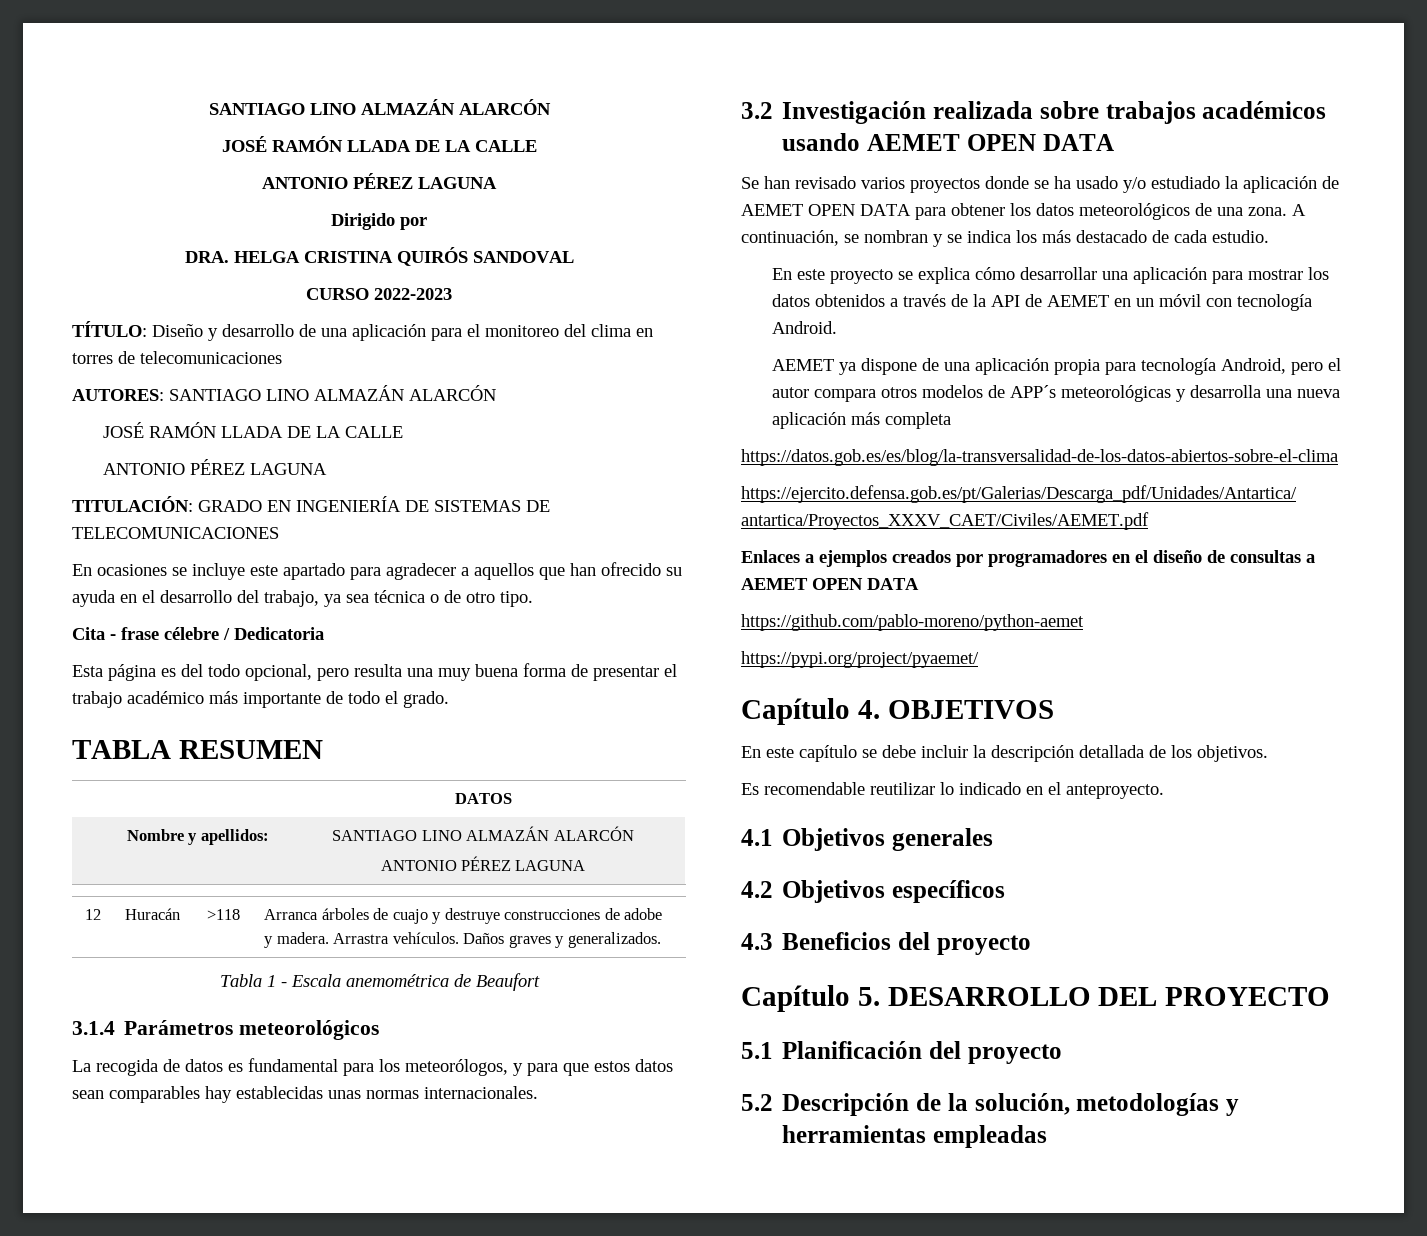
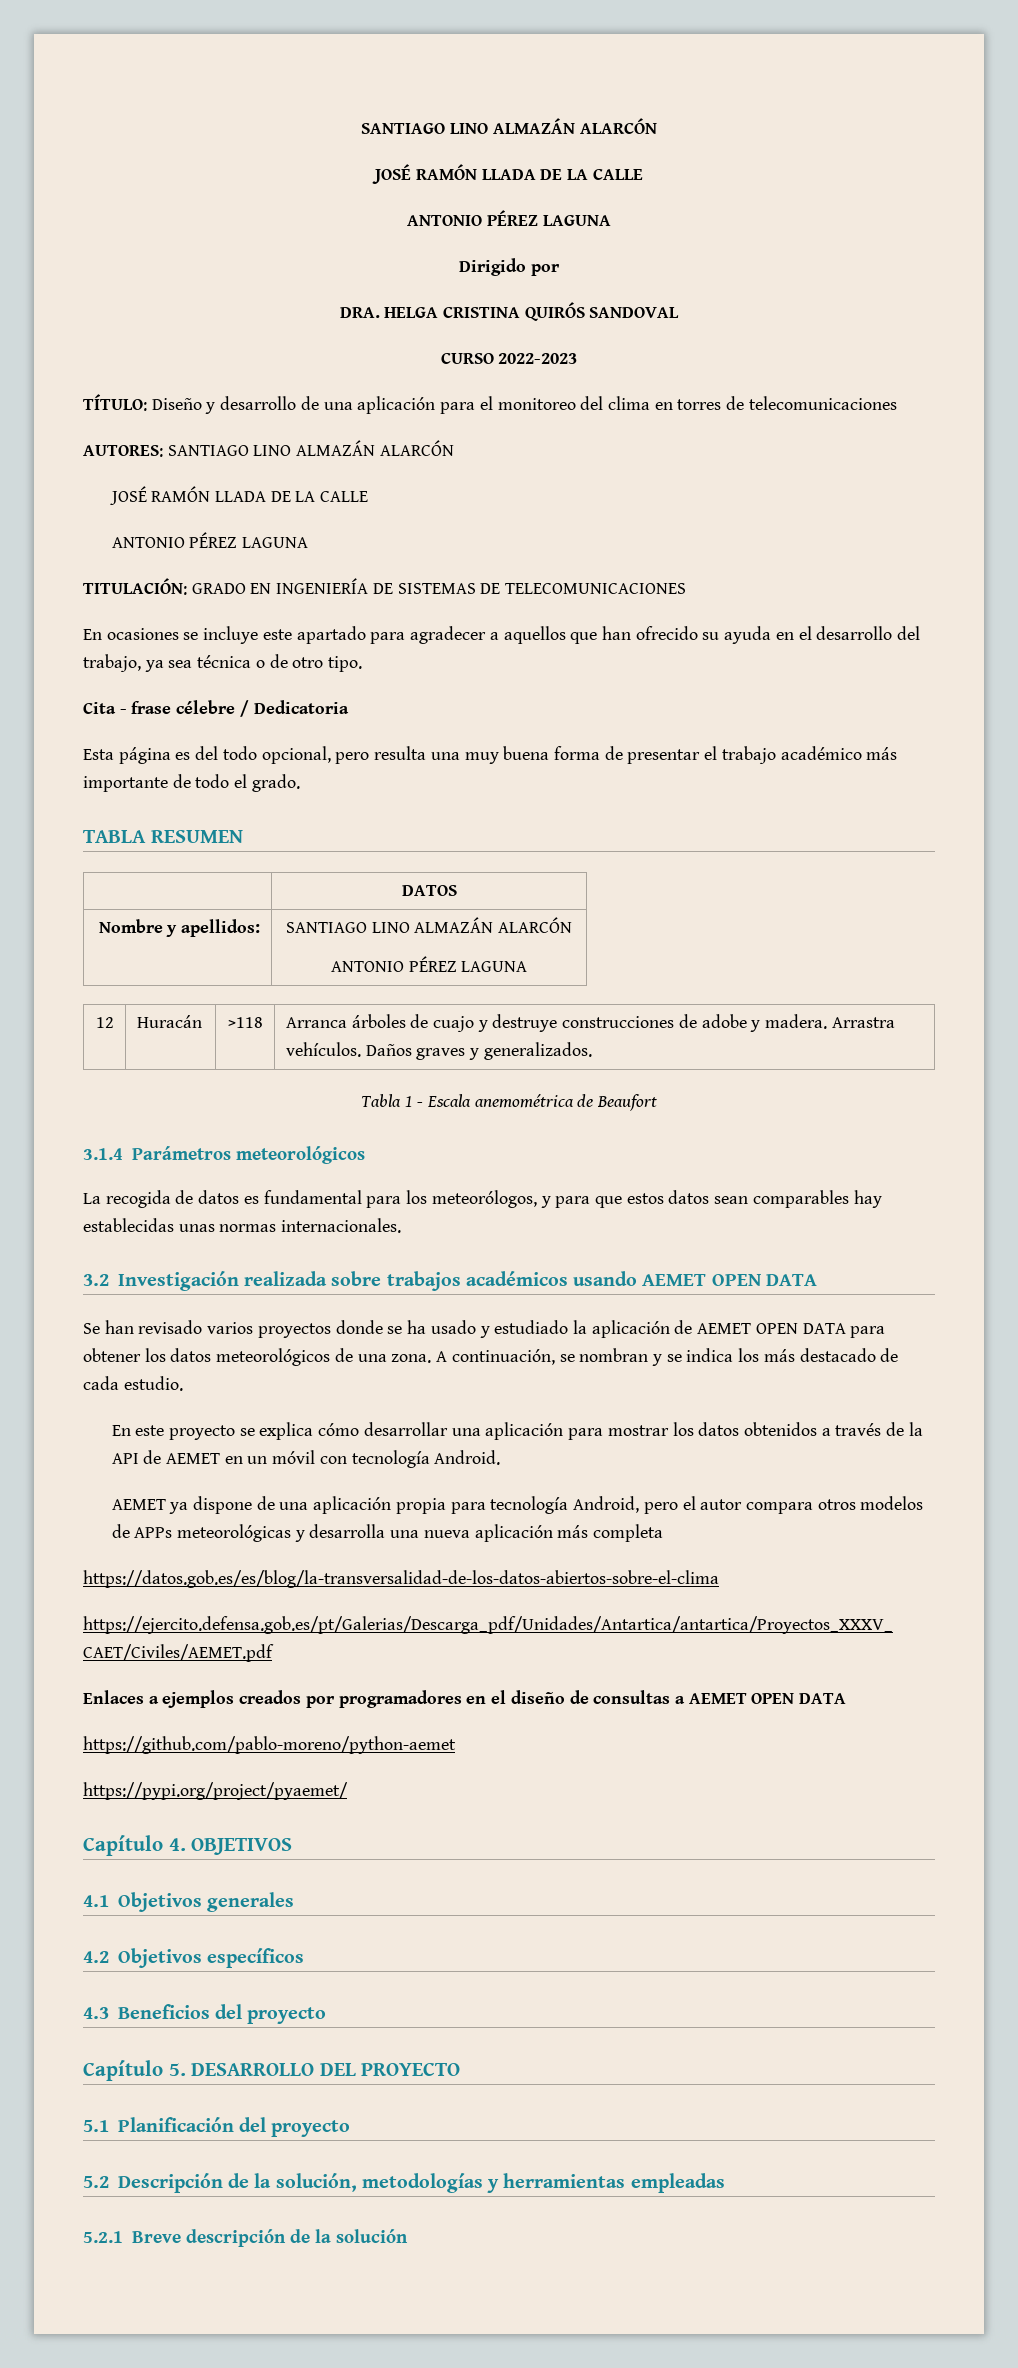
- Se han revisado varios proyectos donde se ha usado y/o estudiado la aplicación de AEMET OPEN DATA para obtener los datos meteorológicos de una zona.
+ Se han revisado varios proyectos donde se ha usado y estudiado la aplicación de AEMET OPEN DATA para obtener los datos meteorológicos de una zona.
- AEMET ya dispone de una aplicación propia para tecnología Android, pero el autor compara otros modelos de APP´s meteorológicas y desarrolla una nueva aplicación más completa
+ AEMET ya dispone de una aplicación propia para tecnología Android, pero el autor compara otros modelos de APPs meteorológicas y desarrolla una nueva aplicación más completa
- En este capítulo se debe incluir la descripción detallada de los objetivos.
- Es recomendable reutilizar lo indicado en el anteproyecto.
+ 5.2.1 Breve descripción de la solución

